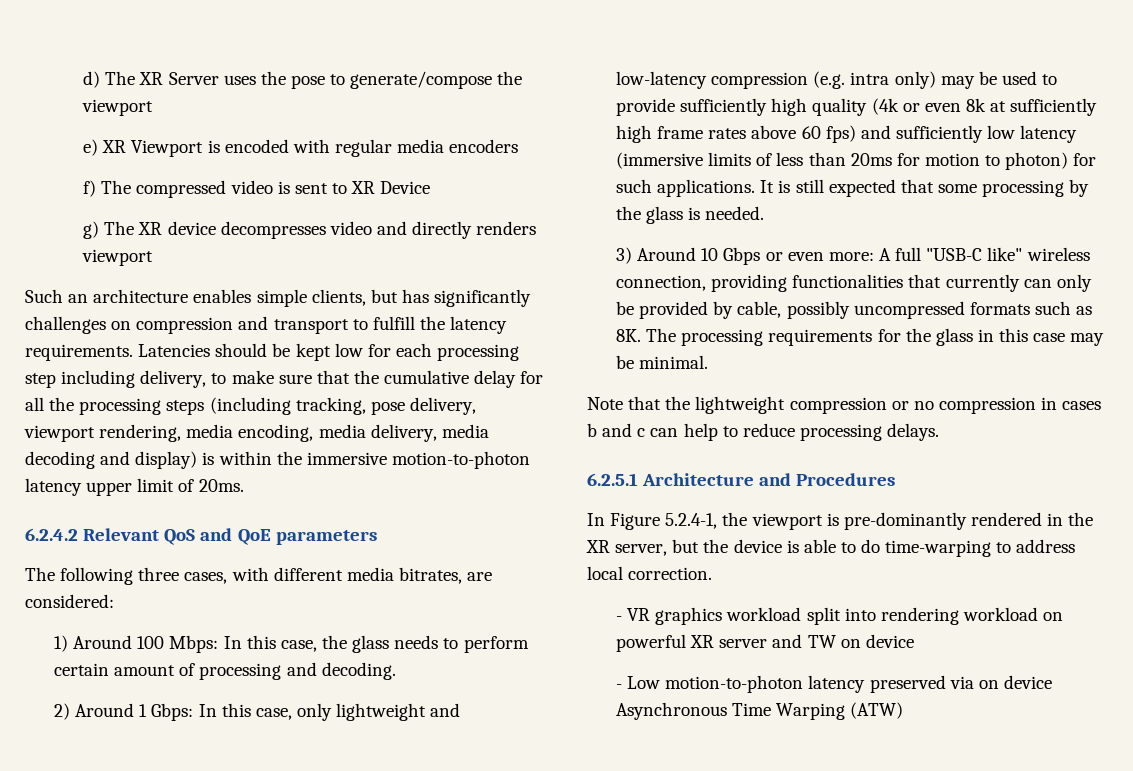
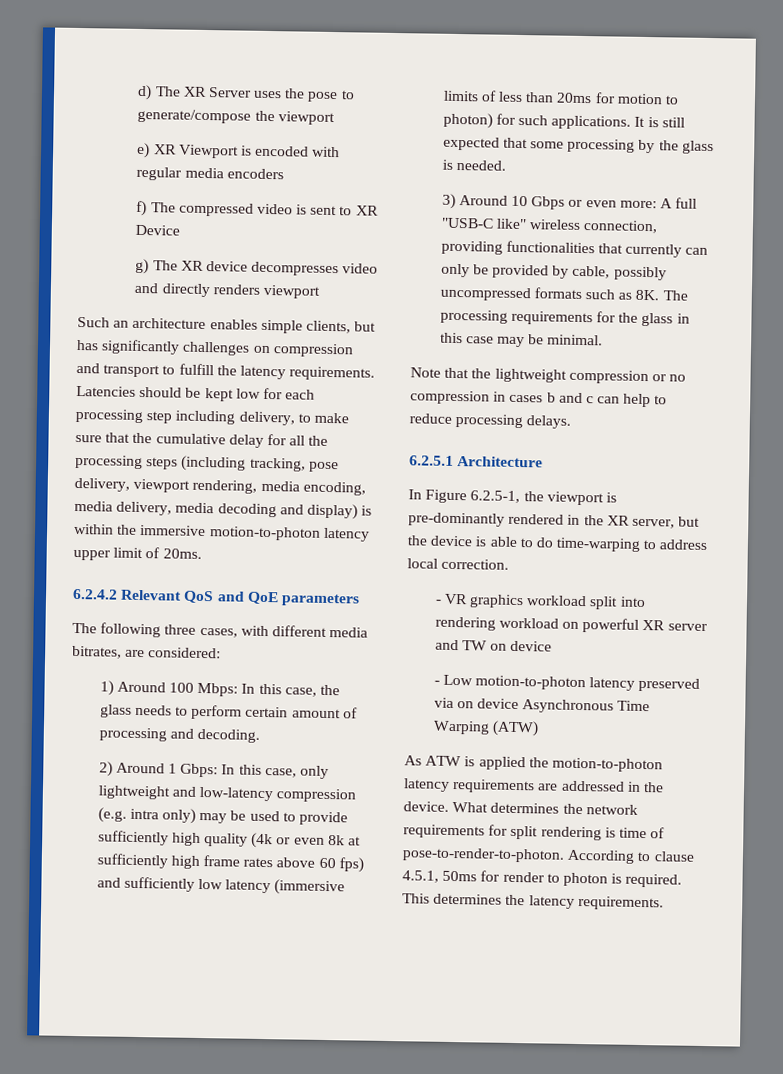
- 6.2.5.1 Architecture and Procedures
+ 6.2.5.1 Architecture
- In Figure 5.2.4-1, the viewport is pre-dominantly rendered in the XR server, but the device is able to do time-warping to address local correction.
+ In Figure 6.2.5-1, the viewport is pre-dominantly rendered in the XR server, but the device is able to do time-warping to address local correction.
+ As ATW is applied the motion-to-photon latency requirements are addressed in the device. What determines the network requirements for split rendering is time of pose-to-render-to-photon. According to clause 4.5.1, 50ms for render to photon is required. This determines the latency requirements.

